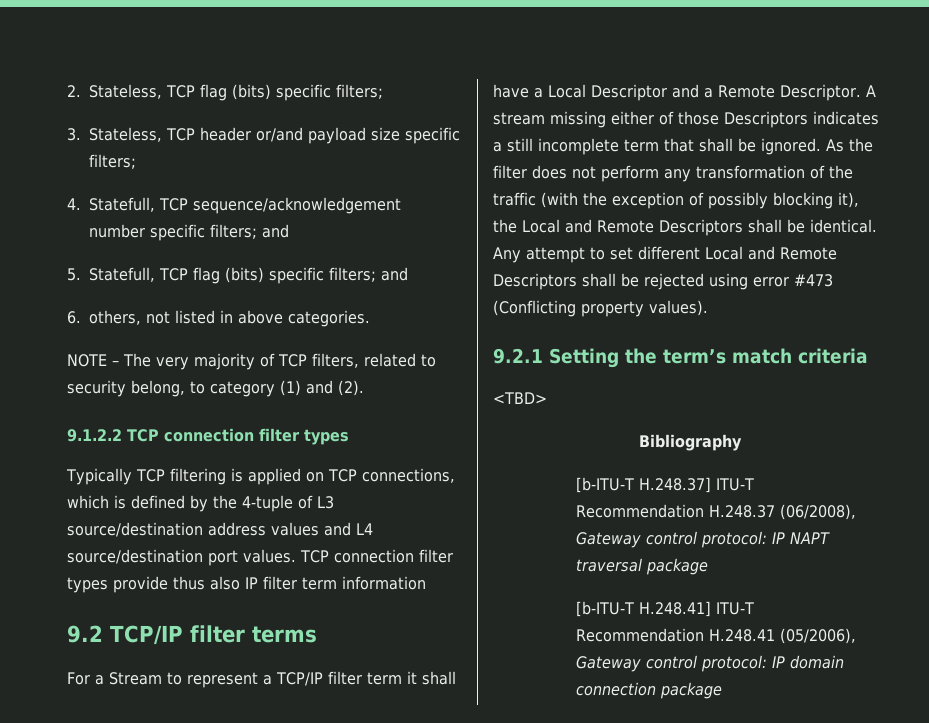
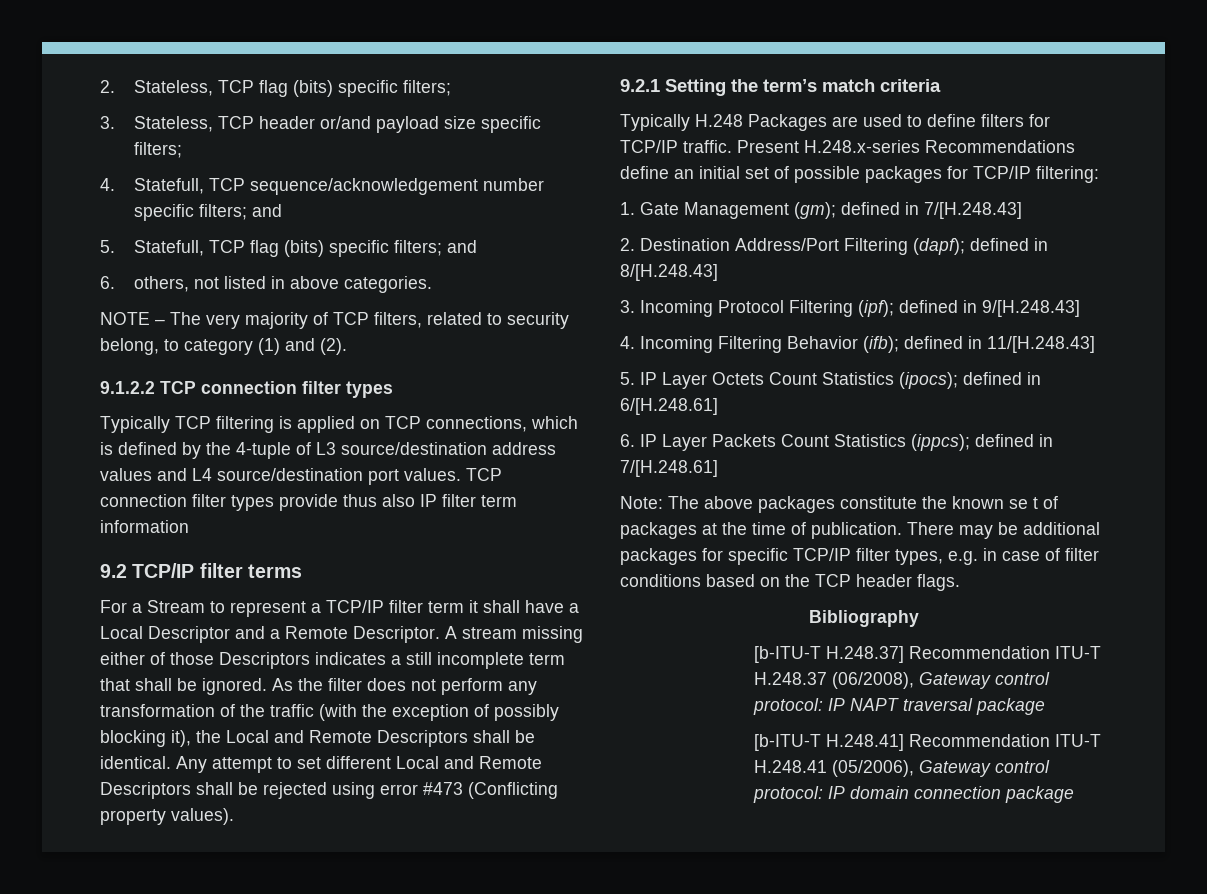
- <TBD>
+ Typically H.248 Packages are used to define filters for TCP/IP traffic. Present H.248.x-series Recommendations define an initial set of possible packages for TCP/IP filtering:
+ 1. Gate Management (gm); defined in 7/[H.248.43]
+ 2. Destination Address/Port Filtering (dapf); defined in 8/[H.248.43]
+ 3. Incoming Protocol Filtering (ipf); defined in 9/[H.248.43]
+ 4. Incoming Filtering Behavior (ifb); defined in 11/[H.248.43]
+ 5. IP Layer Octets Count Statistics (ipocs); defined in 6/[H.248.61]
+ 6. IP Layer Packets Count Statistics (ippcs); defined in 7/[H.248.61]
+ Note: The above packages constitute the known se t of packages at the time of publication. There may be additional packages for specific TCP/IP filter types, e.g. in case of filter conditions based on the TCP header flags.
- [b-ITU-T H.248.37] ITU-T Recommendation H.248.37 (06/2008), Gateway control protocol: IP NAPT traversal package
+ [b-ITU-T H.248.37] Recommendation ITU-T H.248.37 (06/2008), Gateway control protocol: IP NAPT traversal package
- [b-ITU-T H.248.41] ITU-T Recommendation H.248.41 (05/2006), Gateway control protocol: IP domain connection package
+ [b-ITU-T H.248.41] Recommendation ITU-T H.248.41 (05/2006), Gateway control protocol: IP domain connection package

